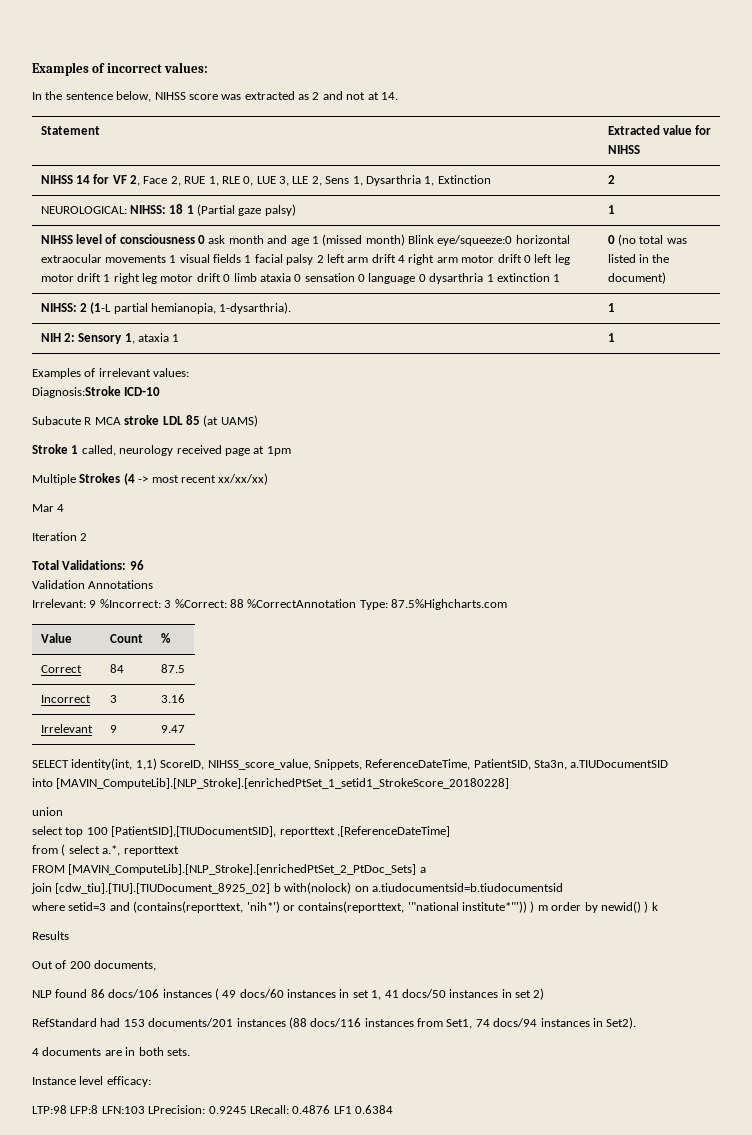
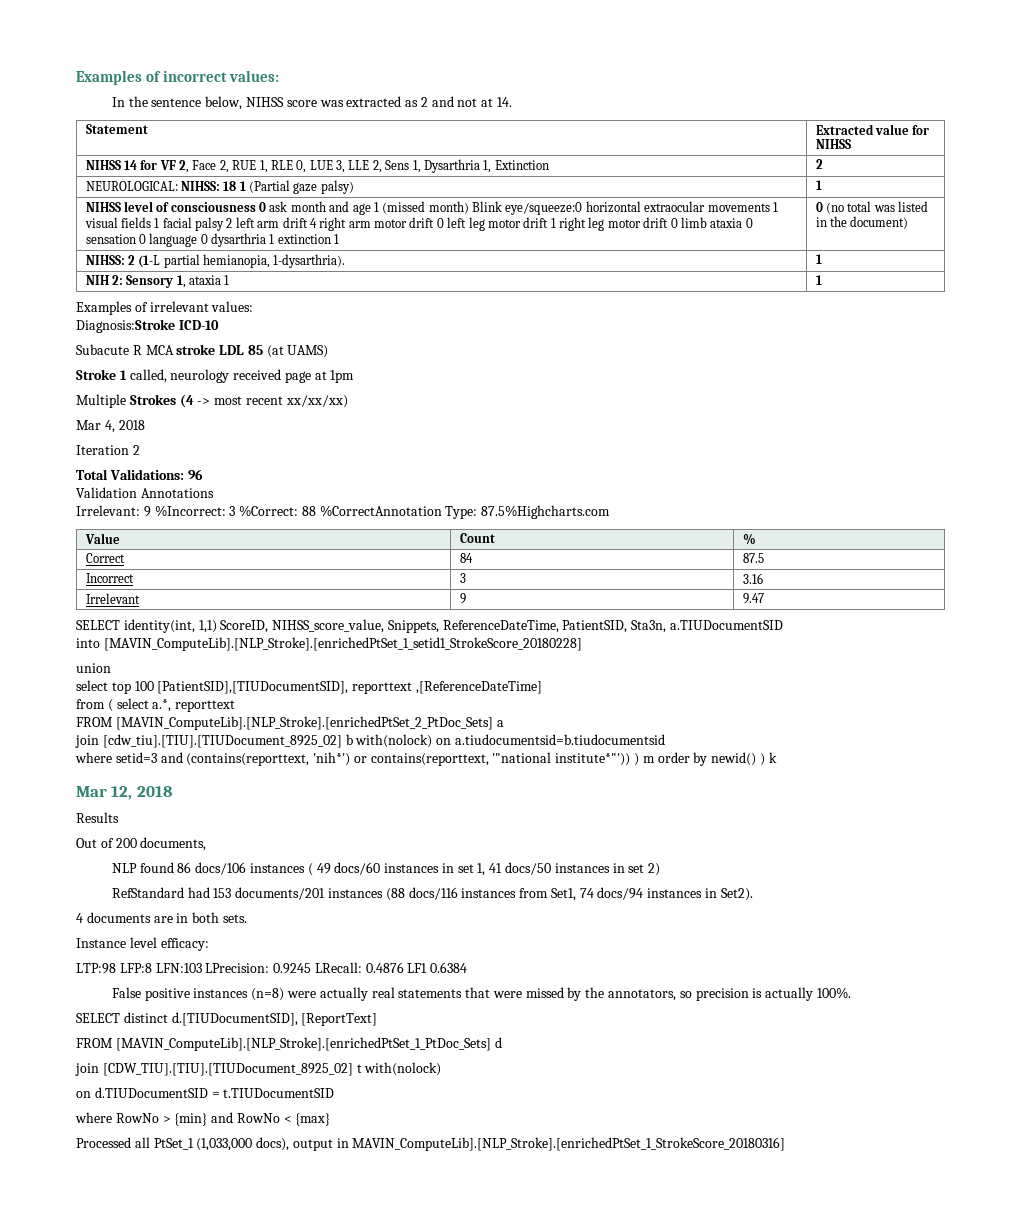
- Mar 4
+ Mar 4, 2018
+ Mar 12, 2018
+ False positive instances (n=8) were actually real statements that were missed by the annotators, so precision is actually 100%.
+ SELECT distinct d.[TIUDocumentSID], [ReportText]
+ FROM [MAVIN_ComputeLib].[NLP_Stroke].[enrichedPtSet_1_PtDoc_Sets] d
+ join [CDW_TIU].[TIU].[TIUDocument_8925_02] t with(nolock)
+ on d.TIUDocumentSID = t.TIUDocumentSID
+ where RowNo > {min} and RowNo < {max}
+ Processed all PtSet_1 (1,033,000 docs), output in MAVIN_ComputeLib].[NLP_Stroke].[enrichedPtSet_1_StrokeScore_20180316]

